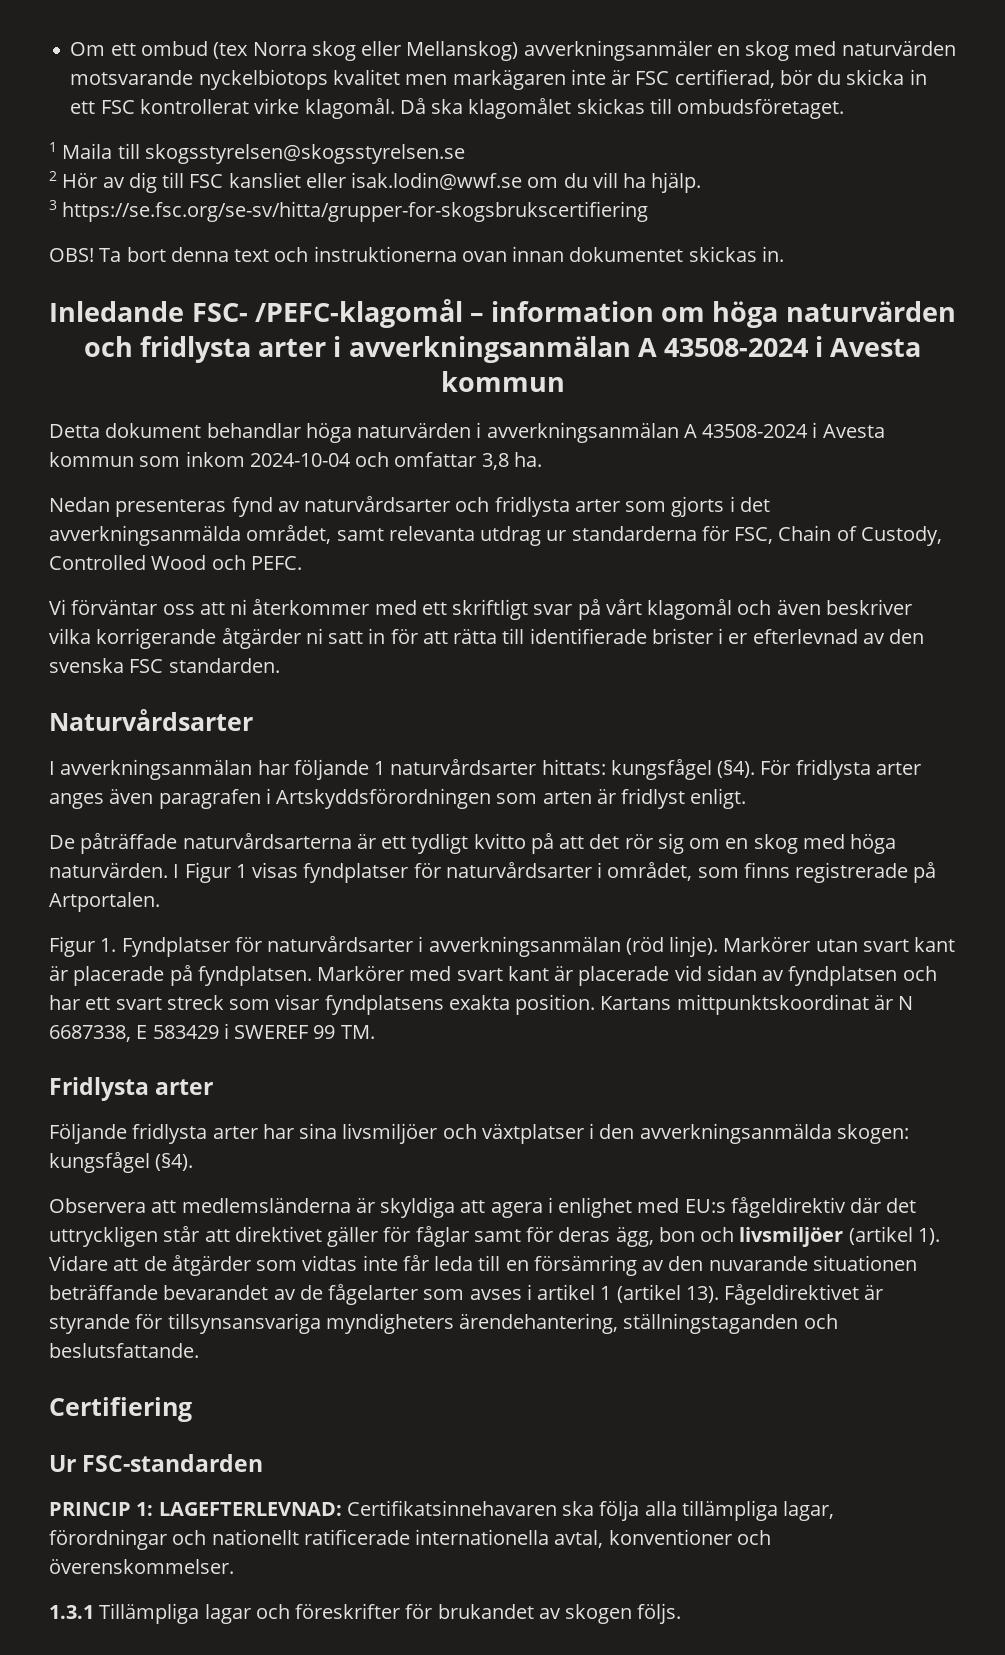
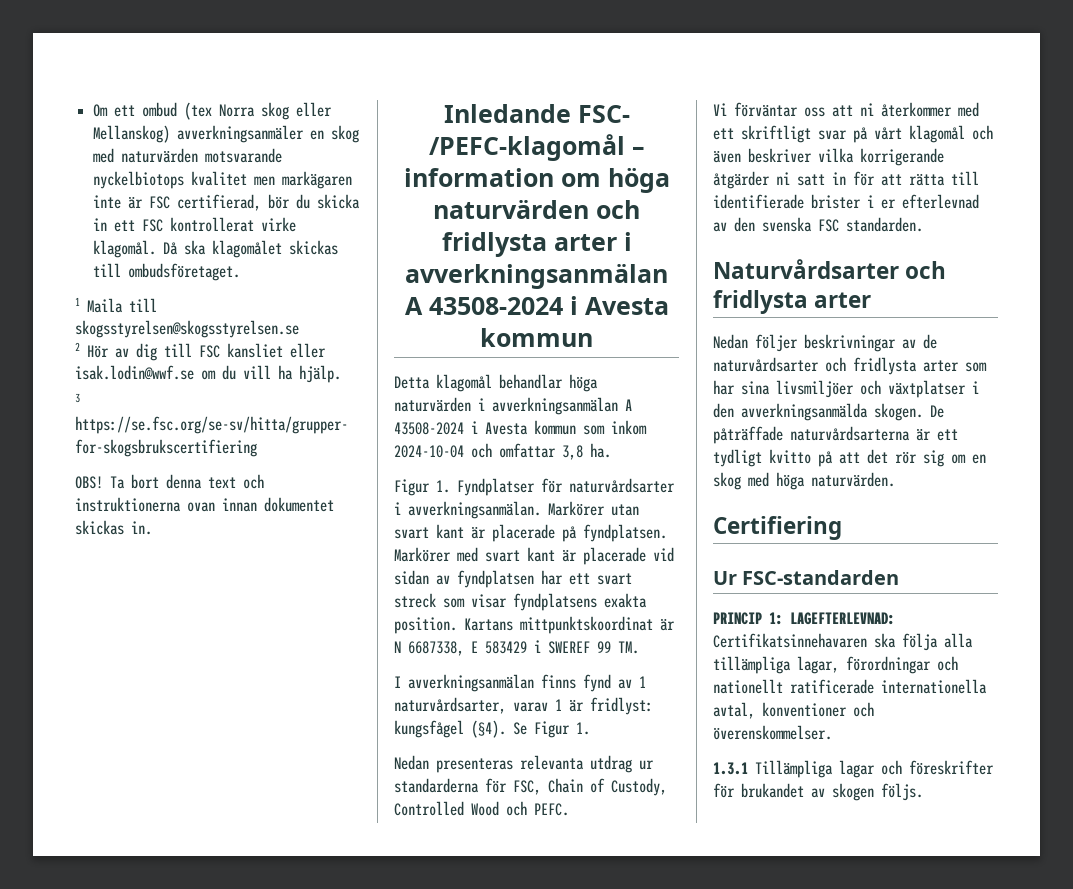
- Detta dokument behandlar höga naturvärden i avverkningsanmälan A 43508-2024 i Avesta kommun som inkom 2024-10-04 och omfattar 3,8 ha.
+ Detta klagomål behandlar höga naturvärden i avverkningsanmälan A 43508-2024 i Avesta kommun som inkom 2024-10-04 och omfattar 3,8 ha.
- Nedan presenteras fynd av naturvårdsarter och fridlysta arter som gjorts i det avverkningsanmälda området, samt relevanta utdrag ur standarderna för FSC, Chain of Custody, Controlled Wood och PEFC.
+ Figur 1. Fyndplatser för naturvårdsarter i avverkningsanmälan. Markörer utan svart kant är placerade på fyndplatsen. Markörer med svart kant är placerade vid sidan av fyndplatsen har ett svart streck som visar fyndplatsens exakta position. Kartans mittpunktskoordinat är N 6687338, E 583429 i SWEREF 99 TM.
+ I avverkningsanmälan finns fynd av 1 naturvårdsarter, varav 1 är fridlyst: kungsfågel (§4). Se Figur 1.
+ Nedan presenteras relevanta utdrag ur standarderna för FSC, Chain of Custody, Controlled Wood och PEFC.
- Naturvårdsarter
- I avverkningsanmälan har följande 1 naturvårdsarter hittats: kungsfågel (§4). För fridlysta arter anges även paragrafen i Artskyddsförordningen som arten är fridlyst enligt.
- De påträffade naturvårdsarterna är ett tydligt kvitto på att det rör sig om en skog med höga naturvärden. I Figur 1 visas fyndplatser för naturvårdsarter i området, som finns registrerade på Artportalen.
- Figur 1. Fyndplatser för naturvårdsarter i avverkningsanmälan (röd linje). Markörer utan svart kant är placerade på fyndplatsen. Markörer med svart kant är placerade vid sidan av fyndplatsen och har ett svart streck som visar fyndplatsens exakta position. Kartans mittpunktskoordinat är N 6687338, E 583429 i SWEREF 99 TM.
- Fridlysta arter
- Följande fridlysta arter har sina livsmiljöer och växtplatser i den avverkningsanmälda skogen: kungsfågel (§4).
- Observera att medlemsländerna är skyldiga att agera i enlighet med EU:s fågeldirektiv där det uttryckligen står att direktivet gäller för fåglar samt för deras ägg, bon och livsmiljöer (artikel 1). Vidare att de åtgärder som vidtas inte får leda till en försämring av den nuvarande situationen beträffande bevarandet av de fågelarter som avses i artikel 1 (artikel 13). Fågeldirektivet är styrande för tillsynsansvariga myndigheters ärendehantering, ställningstaganden och beslutsfattande.
+ Naturvårdsarter och fridlysta arter
+ Nedan följer beskrivningar av de naturvårdsarter och fridlysta arter som har sina livsmiljöer och växtplatser i den avverkningsanmälda skogen. De påträffade naturvårdsarterna är ett tydligt kvitto på att det rör sig om en skog med höga naturvärden.

